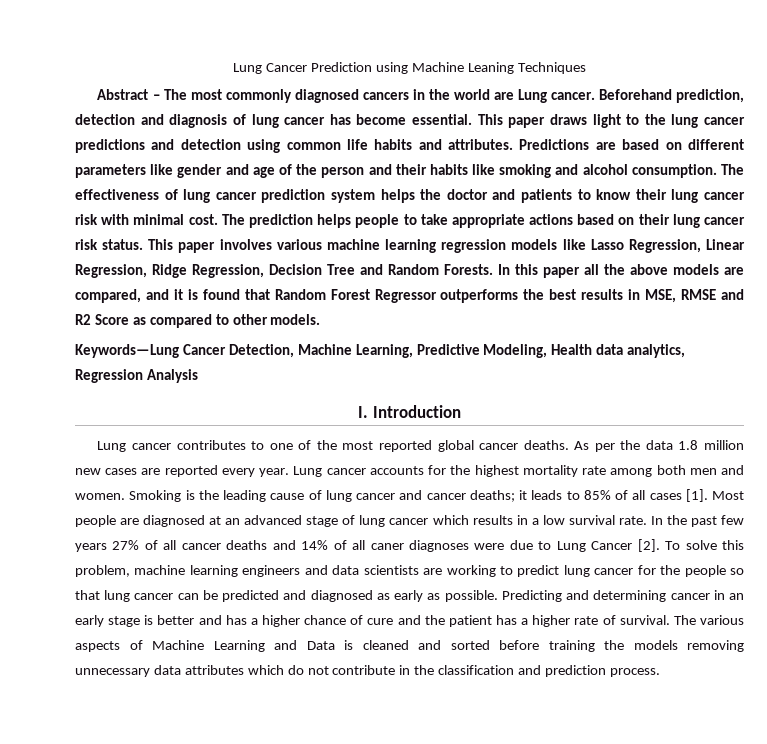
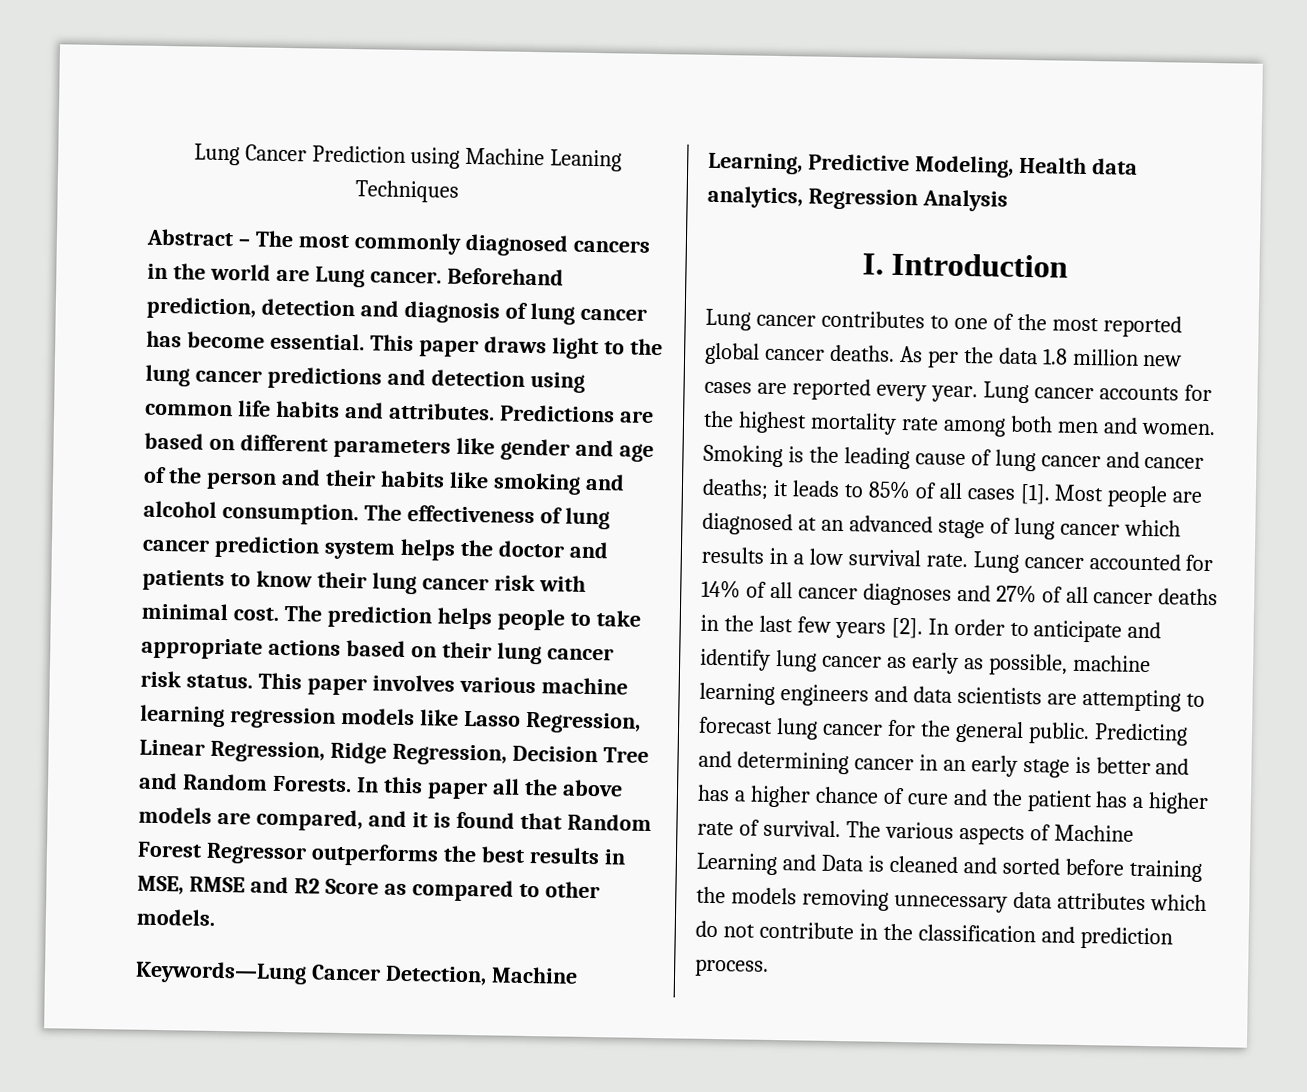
- In the past few years 27% of all cancer deaths and 14% of all caner diagnoses were due to Lung Cancer [2]. To solve this problem, machine learning engineers and data scientists are working to predict lung cancer for the people so that lung cancer can be predicted and diagnosed as early as possible.
+ Lung cancer accounted for 14% of all cancer diagnoses and 27% of all cancer deaths in the last few years [2]. In order to anticipate and identify lung cancer as early as possible, machine learning engineers and data scientists are attempting to forecast lung cancer for the general public.

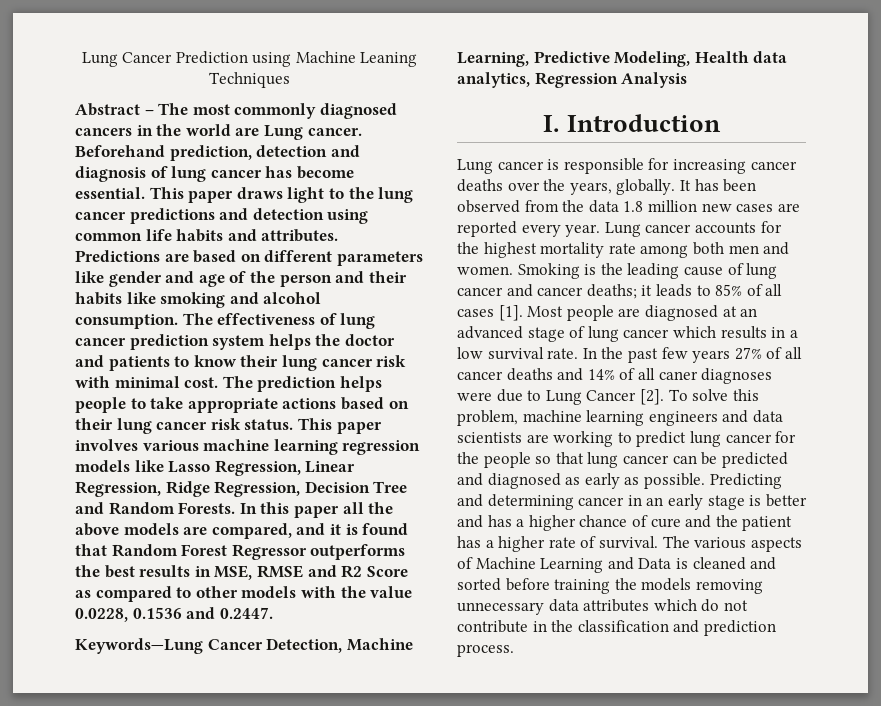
- In this paper all the above models are compared, and it is found that Random Forest Regressor outperforms the best results in MSE, RMSE and R2 Score as compared to other models.
+ In this paper all the above models are compared, and it is found that Random Forest Regressor outperforms the best results in MSE, RMSE and R2 Score as compared to other models with the value 0.0228, 0.1536 and 0.2447.
- Lung cancer contributes to one of the most reported global cancer deaths. As per the data 1.8 million new cases are reported every year.
+ Lung cancer is responsible for increasing cancer deaths over the years, globally. It has been observed from the data 1.8 million new cases are reported every year.
- Lung cancer accounted for 14% of all cancer diagnoses and 27% of all cancer deaths in the last few years [2]. In order to anticipate and identify lung cancer as early as possible, machine learning engineers and data scientists are attempting to forecast lung cancer for the general public.
+ In the past few years 27% of all cancer deaths and 14% of all caner diagnoses were due to Lung Cancer [2]. To solve this problem, machine learning engineers and data scientists are working to predict lung cancer for the people so that lung cancer can be predicted and diagnosed as early as possible.

